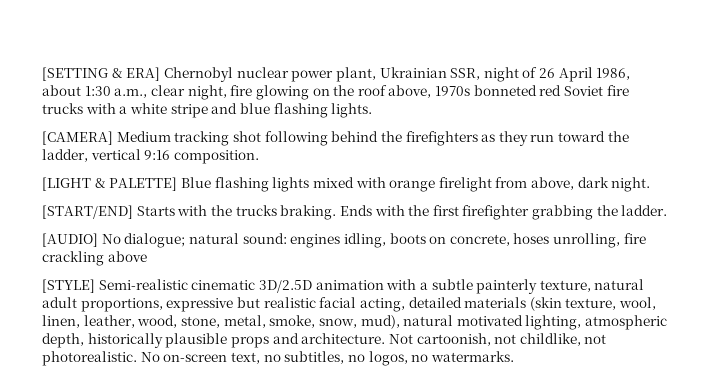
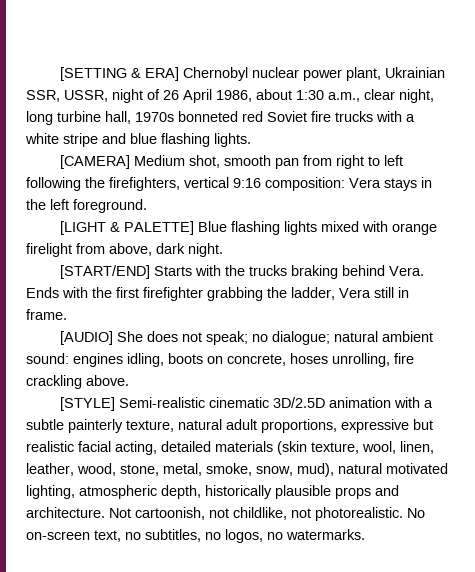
- [SETTING & ERA] Chernobyl nuclear power plant, Ukrainian SSR, night of 26 April 1986, about 1:30 a.m., clear night, fire glowing on the roof above, 1970s bonneted red Soviet fire trucks with a white stripe and blue flashing lights.
+ [SETTING & ERA] Chernobyl nuclear power plant, Ukrainian SSR, USSR, night of 26 April 1986, about 1:30 a.m., clear night, long turbine hall, 1970s bonneted red Soviet fire trucks with a white stripe and blue flashing lights.
- [CAMERA] Medium tracking shot following behind the firefighters as they run toward the ladder, vertical 9:16 composition.
+ [CAMERA] Medium shot, smooth pan from right to left following the firefighters, vertical 9:16 composition: Vera stays in the left foreground.
- [START/END] Starts with the trucks braking.
+ [START/END] Starts with the trucks braking behind Vera.
- Ends with the first firefighter grabbing the ladder.
- [AUDIO] No dialogue; natural sound: engines idling, boots on concrete, hoses unrolling, fire crackling above
+ Ends with the first firefighter grabbing the ladder, Vera still in frame.
+ [AUDIO] She does not speak; no dialogue; natural ambient sound: engines idling, boots on concrete, hoses unrolling, fire crackling above.

